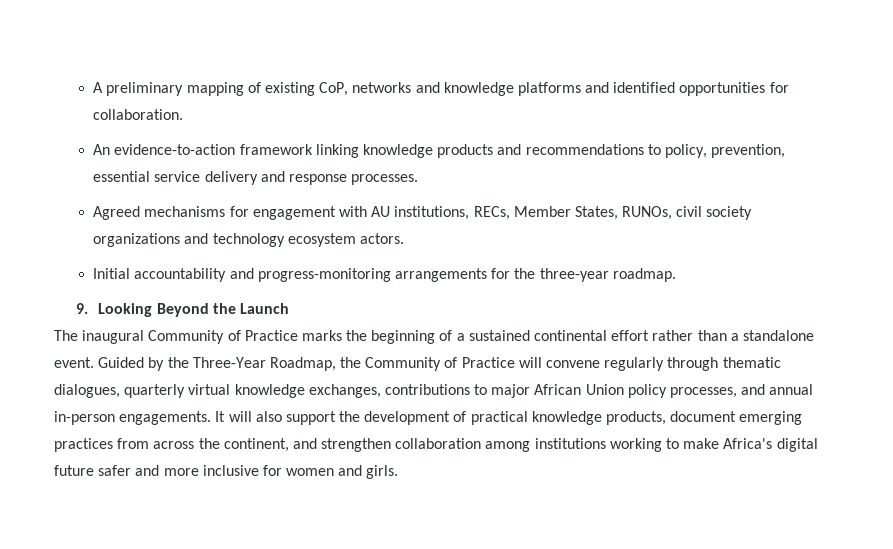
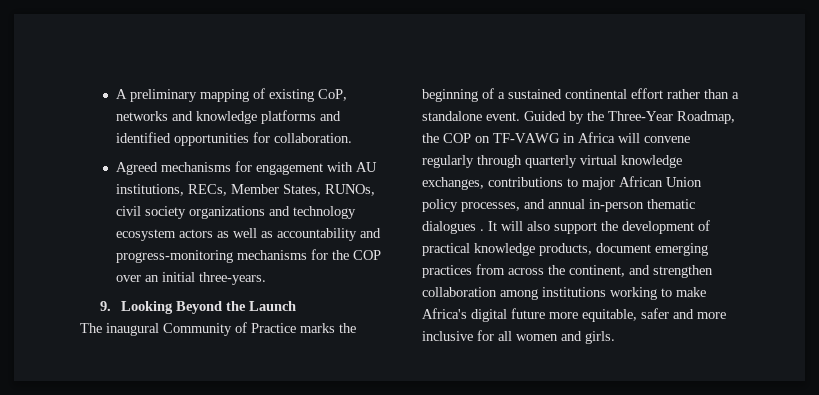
- An evidence-to-action framework linking knowledge products and recommendations to policy, prevention, essential service delivery and response processes.
- Agreed mechanisms for engagement with AU institutions, RECs, Member States, RUNOs, civil society organizations and technology ecosystem actors.
- Initial accountability and progress-monitoring arrangements for the three-year roadmap.
+ Agreed mechanisms for engagement with AU institutions, RECs, Member States, RUNOs, civil society organizations and technology ecosystem actors as well as accountability and progress-monitoring mechanisms for the COP over an initial three-years.
- Guided by the Three-Year Roadmap, the Community of Practice will convene regularly through thematic dialogues, quarterly virtual knowledge exchanges, contributions to major African Union policy processes, and annual in-person engagements.
+ Guided by the Three-Year Roadmap, the COP on TF-VAWG in Africa will convene regularly through quarterly virtual knowledge exchanges, contributions to major African Union policy processes, and annual in-person thematic dialogues .
- It will also support the development of practical knowledge products, document emerging practices from across the continent, and strengthen collaboration among institutions working to make Africa's digital future safer and more inclusive for women and girls.
+ It will also support the development of practical knowledge products, document emerging practices from across the continent, and strengthen collaboration among institutions working to make Africa's digital future more equitable, safer and more inclusive for all women and girls.

